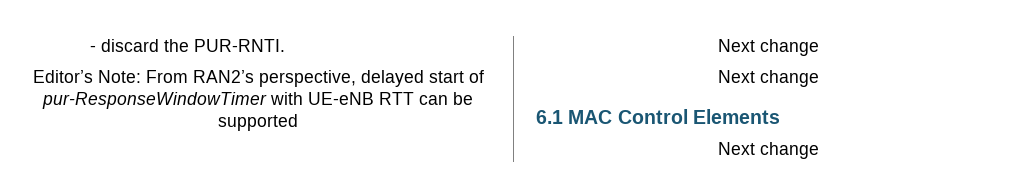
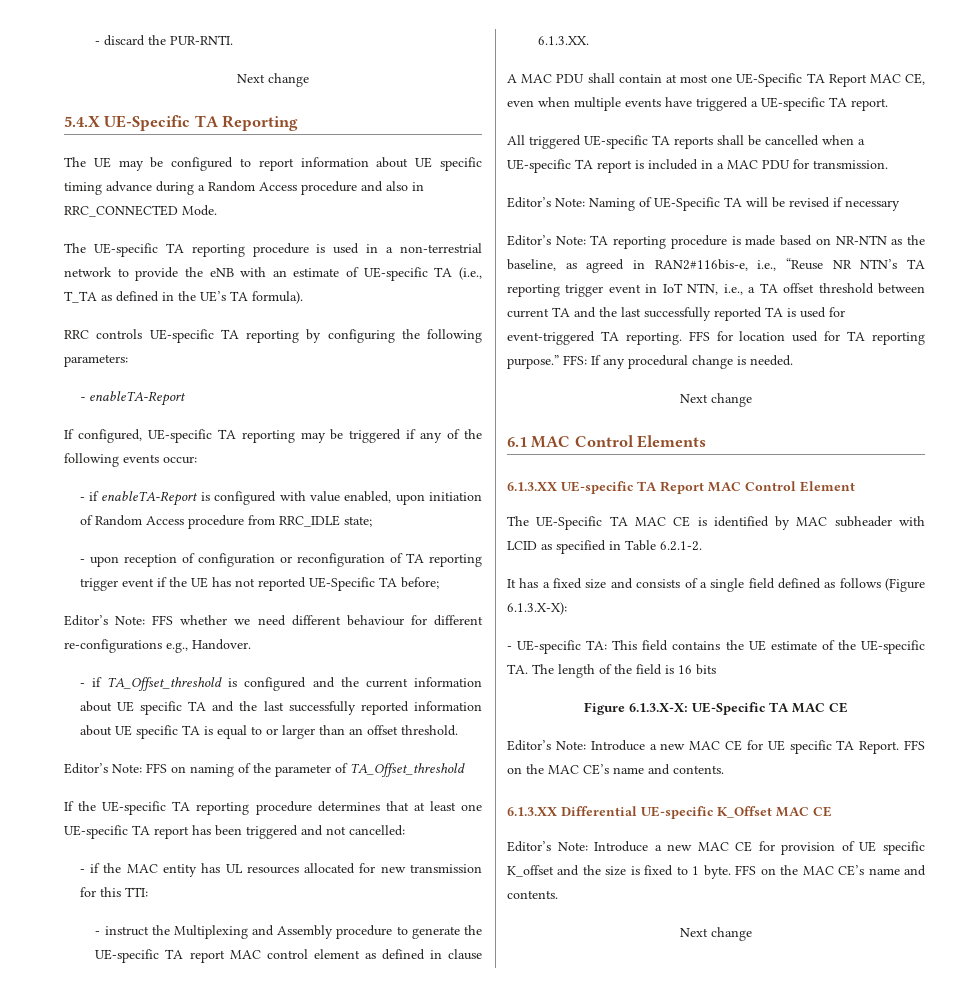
  - discard the PUR-RNTI.
- Editor’s Note: From RAN2’s perspective, delayed start of pur-ResponseWindowTimer with UE-eNB RTT can be supported
  Next change
+ 5.4.X UE-Specific TA Reporting
+ The UE may be configured to report information about UE specific timing advance during a Random Access procedure and also in RRC_CONNECTED Mode.
+ The UE-specific TA reporting procedure is used in a non-terrestrial network to provide the eNB with an estimate of UE-specific TA (i.e., T_TA as defined in the UE’s TA formula).
+ RRC controls UE-specific TA reporting by configuring the following parameters:
+ - enableTA-Report
+ If configured, UE-specific TA reporting may be triggered if any of the following events occur:
+ - if enableTA-Report is configured with value enabled, upon initiation of Random Access procedure from RRC_IDLE state;
+ - upon reception of configuration or reconfiguration of TA reporting trigger event if the UE has not reported UE-Specific TA before;
+ Editor’s Note: FFS whether we need different behaviour for different re-configurations e.g., Handover.
+ - if TA_Offset_threshold is configured and the current information about UE specific TA and the last successfully reported information about UE specific TA is equal to or larger than an offset threshold.
+ Editor’s Note: FFS on naming of the parameter of TA_Offset_threshold
+ If the UE-specific TA reporting procedure determines that at least one UE-specific TA report has been triggered and not cancelled:
+ - if the MAC entity has UL resources allocated for new transmission for this TTI:
+ - instruct the Multiplexing and Assembly procedure to generate the UE-specific TA report MAC control element as defined in clause 6.1.3.XX.
+ A MAC PDU shall contain at most one UE-Specific TA Report MAC CE, even when multiple events have triggered a UE-specific TA report.
+ All triggered UE-specific TA reports shall be cancelled when a UE-specific TA report is included in a MAC PDU for transmission.
+ Editor’s Note: Naming of UE-Specific TA will be revised if necessary
+ Editor’s Note: TA reporting procedure is made based on NR-NTN as the baseline, as agreed in RAN2#116bis-e, i.e., “Reuse NR NTN’s TA reporting trigger event in IoT NTN, i.e., a TA offset threshold between current TA and the last successfully reported TA is used for event-triggered TA reporting. FFS for location used for TA reporting purpose.” FFS: If any procedural change is needed.
+ 6.1.3.XX UE-specific TA Report MAC Control Element
+ The UE-Specific TA MAC CE is identified by MAC subheader with LCID as specified in Table 6.2.1-2.
+ It has a fixed size and consists of a single field defined as follows (Figure 6.1.3.X-X):
+ - UE-specific TA: This field contains the UE estimate of the UE-specific TA. The length of the field is 16 bits
+ Figure 6.1.3.X-X: UE-Specific TA MAC CE
+ Editor’s Note: Introduce a new MAC CE for UE specific TA Report. FFS on the MAC CE’s name and contents.
+ 6.1.3.XX Differential UE-specific K_Offset MAC CE
+ Editor’s Note: Introduce a new MAC CE for provision of UE specific K_offset and the size is fixed to 1 byte. FFS on the MAC CE’s name and contents.

